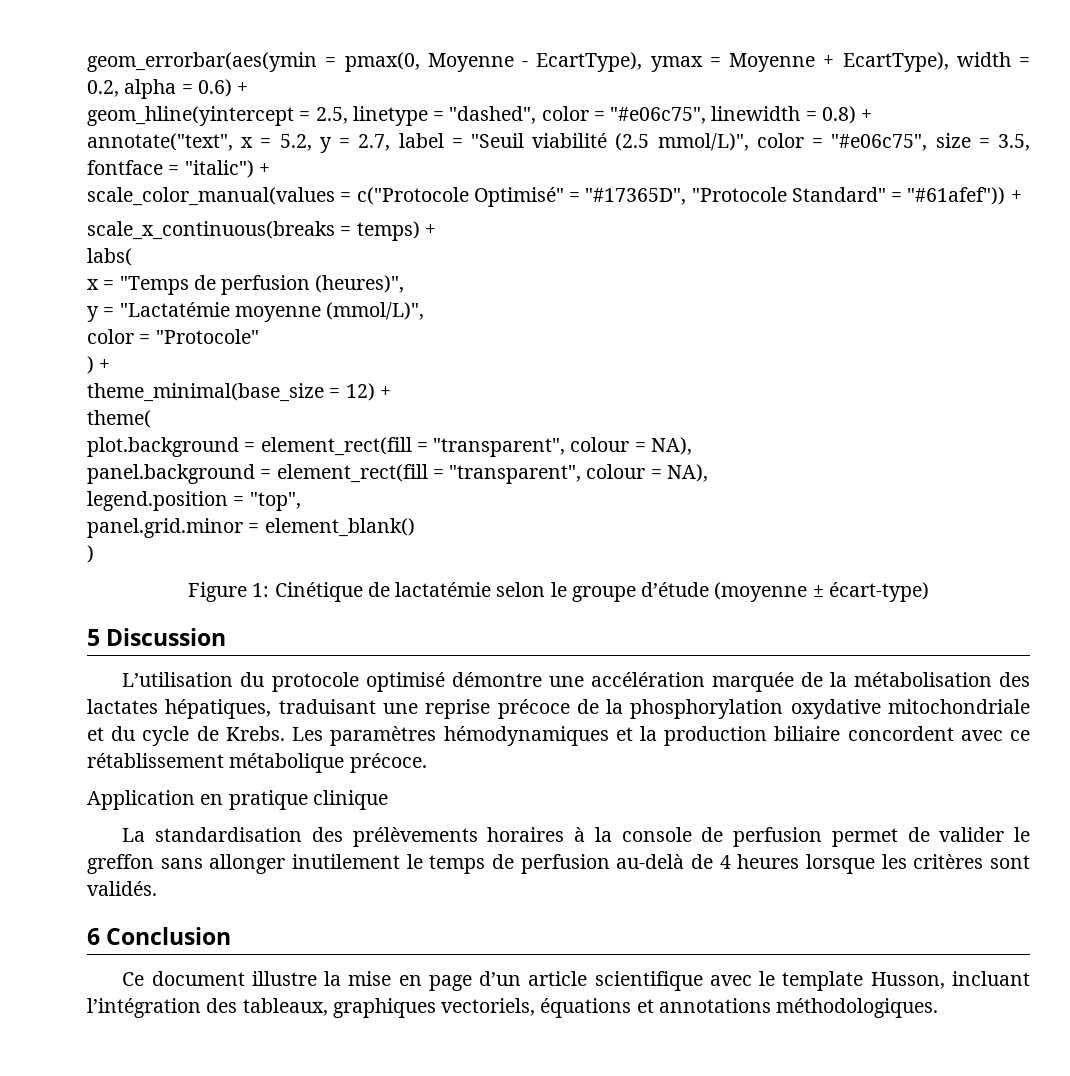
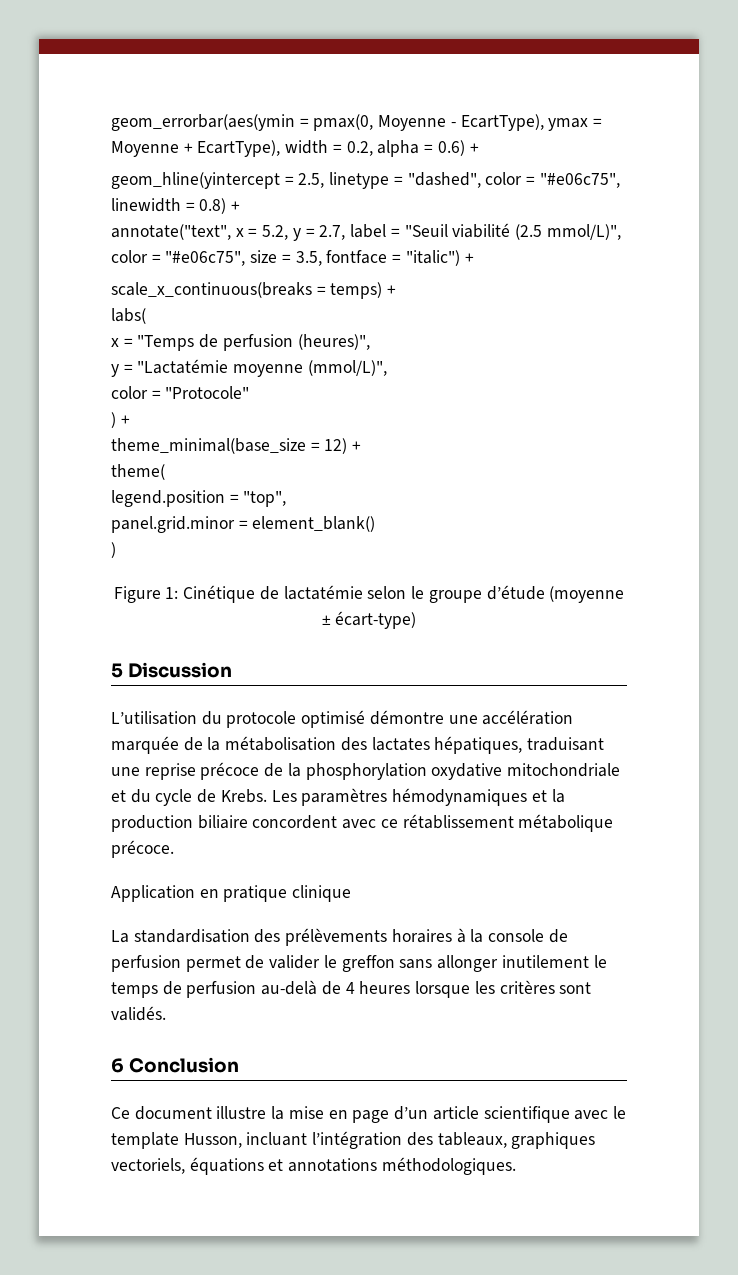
- scale_color_manual(values = c("Protocole Optimisé" = "#17365D", "Protocole Standard" = "#61afef")) +
- plot.background = element_rect(fill = "transparent", colour = NA),
- panel.background = element_rect(fill = "transparent", colour = NA),

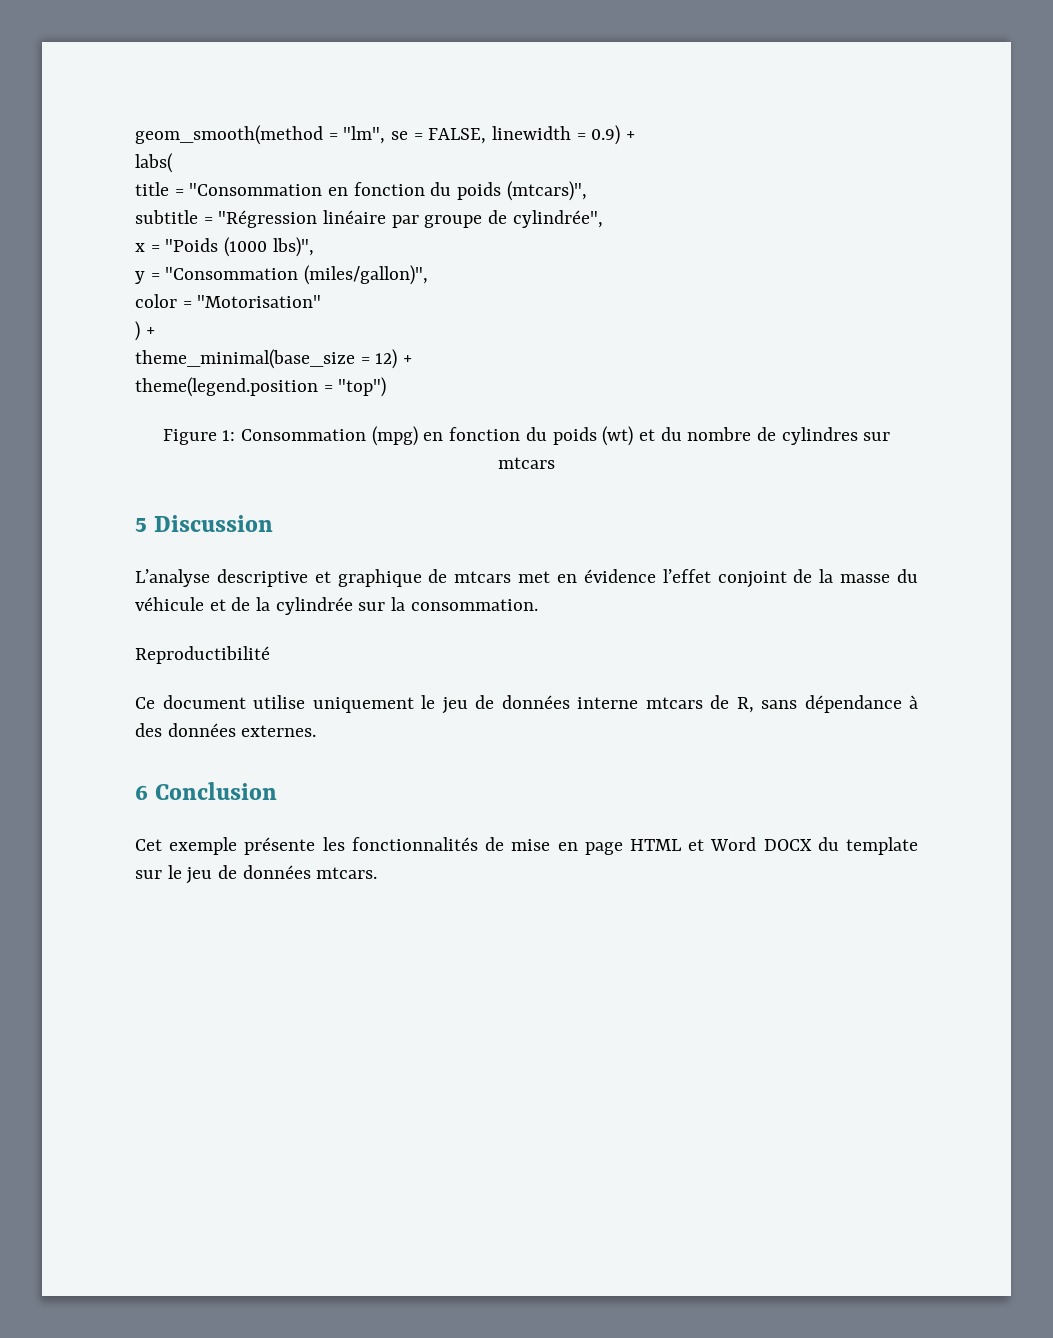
- geom_errorbar(aes(ymin = pmax(0, Moyenne - EcartType), ymax = Moyenne + EcartType), width = 0.2, alpha = 0.6) +
- geom_hline(yintercept = 2.5, linetype = "dashed", color = "#e06c75", linewidth = 0.8) +
- annotate("text", x = 5.2, y = 2.7, label = "Seuil viabilité (2.5 mmol/L)", color = "#e06c75", size = 3.5, fontface = "italic") +
- scale_x_continuous(breaks = temps) +
+ geom_smooth(method = "lm", se = FALSE, linewidth = 0.9) +
  labs(
- x = "Temps de perfusion (heures)",
- y = "Lactatémie moyenne (mmol/L)",
- color = "Protocole"
+ title = "Consommation en fonction du poids (mtcars)",
+ subtitle = "Régression linéaire par groupe de cylindrée",
+ x = "Poids (1000 lbs)",
+ y = "Consommation (miles/gallon)",
+ color = "Motorisation"
- theme(
- legend.position = "top",
- panel.grid.minor = element_blank()
- )
- Figure 1: Cinétique de lactatémie selon le groupe d’étude (moyenne ± écart-type)
+ theme(legend.position = "top")
+ Figure 1: Consommation (mpg) en fonction du poids (wt) et du nombre de cylindres sur mtcars
  5 Discussion
- L’utilisation du protocole optimisé démontre une accélération marquée de la métabolisation des lactates hépatiques, traduisant une reprise précoce de la phosphorylation oxydative mitochondriale et du cycle de Krebs. Les paramètres hémodynamiques et la production biliaire concordent avec ce rétablissement métabolique précoce.
- Application en pratique clinique
- La standardisation des prélèvements horaires à la console de perfusion permet de valider le greffon sans allonger inutilement le temps de perfusion au-delà de 4 heures lorsque les critères sont validés.
+ L’analyse descriptive et graphique de mtcars met en évidence l’effet conjoint de la masse du véhicule et de la cylindrée sur la consommation.
+ Reproductibilité
+ Ce document utilise uniquement le jeu de données interne mtcars de R, sans dépendance à des données externes.
  6 Conclusion
- Ce document illustre la mise en page d’un article scientifique avec le template Husson, incluant l’intégration des tableaux, graphiques vectoriels, équations et annotations méthodologiques.
+ Cet exemple présente les fonctionnalités de mise en page HTML et Word DOCX du template sur le jeu de données mtcars.

